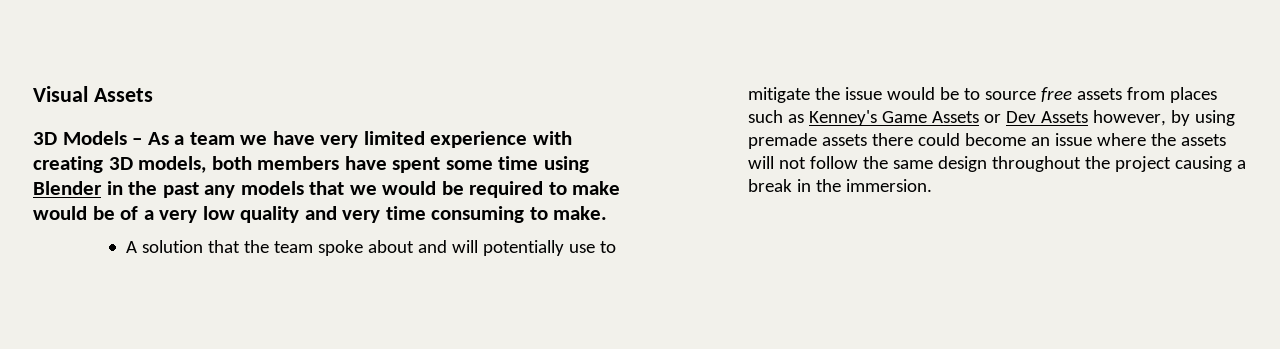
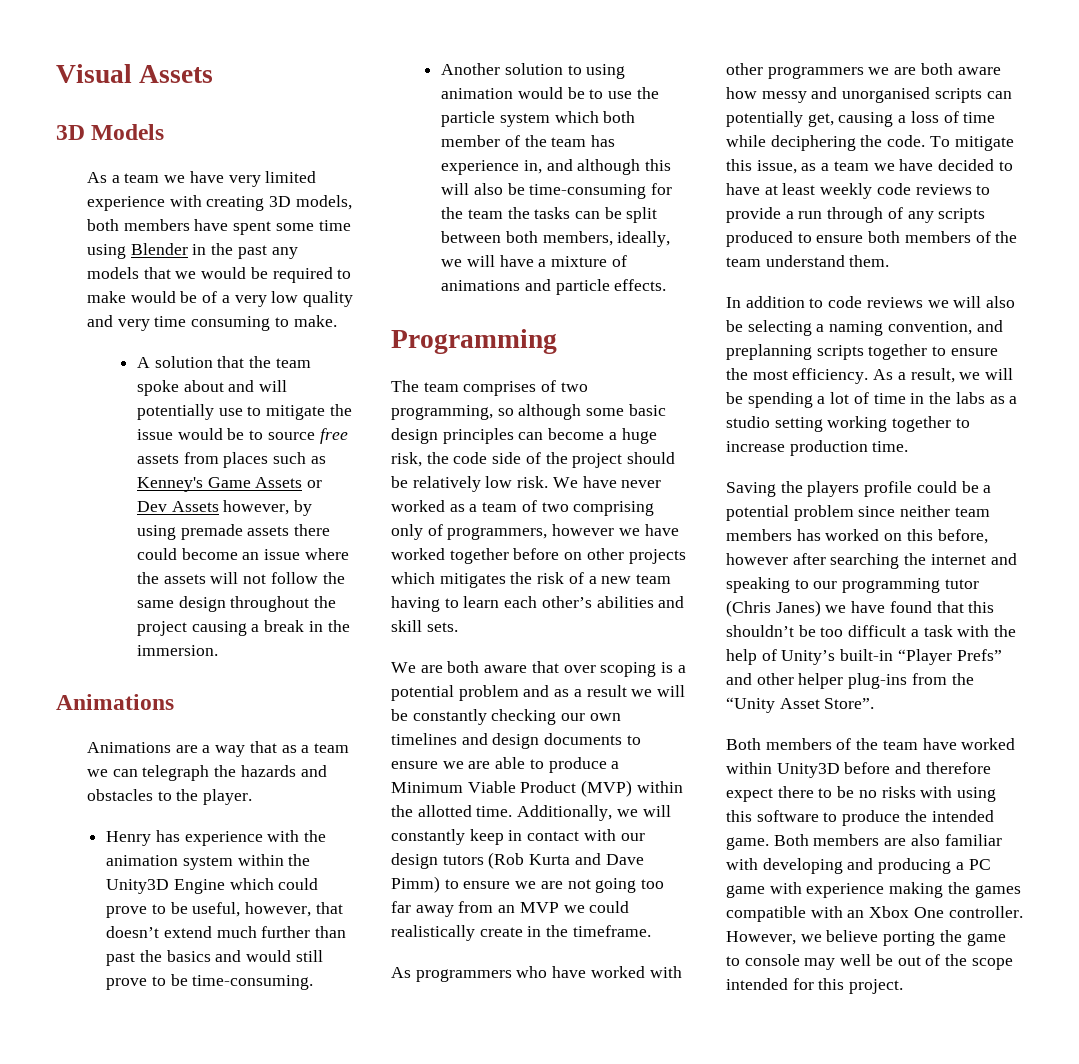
- 3D Models – As a team we have very limited experience with creating 3D models, both members have spent some time using Blender in the past any models that we would be required to make would be of a very low quality and very time consuming to make.
+ 3D Models
+ As a team we have very limited experience with creating 3D models, both members have spent some time using Blender in the past any models that we would be required to make would be of a very low quality and very time consuming to make.
  A solution that the team spoke about and will potentially use to mitigate the issue would be to source free assets from places such as Kenney's Game Assets or Dev Assets however, by using premade assets there could become an issue where the assets will not follow the same design throughout the project causing a break in the immersion.
+ Animations
+ Animations are a way that as a team we can telegraph the hazards and obstacles to the player.
+ Henry has experience with the animation system within the Unity3D Engine which could prove to be useful, however, that doesn’t extend much further than past the basics and would still prove to be time-consuming.
+ Another solution to using animation would be to use the particle system which both member of the team has experience in, and although this will also be time-consuming for the team the tasks can be split between both members, ideally, we will have a mixture of animations and particle effects.
+ Programming
+ The team comprises of two programming, so although some basic design principles can become a huge risk, the code side of the project should be relatively low risk. We have never worked as a team of two comprising only of programmers, however we have worked together before on other projects which mitigates the risk of a new team having to learn each other’s abilities and skill sets.
+ We are both aware that over scoping is a potential problem and as a result we will be constantly checking our own timelines and design documents to ensure we are able to produce a Minimum Viable Product (MVP) within the allotted time. Additionally, we will constantly keep in contact with our design tutors (Rob Kurta and Dave Pimm) to ensure we are not going too far away from an MVP we could realistically create in the timeframe.
+ As programmers who have worked with other programmers we are both aware how messy and unorganised scripts can potentially get, causing a loss of time while deciphering the code. To mitigate this issue, as a team we have decided to have at least weekly code reviews to provide a run through of any scripts produced to ensure both members of the team understand them.
+ In addition to code reviews we will also be selecting a naming convention, and preplanning scripts together to ensure the most efficiency. As a result, we will be spending a lot of time in the labs as a studio setting working together to increase production time.
+ Saving the players profile could be a potential problem since neither team members has worked on this before, however after searching the internet and speaking to our programming tutor (Chris Janes) we have found that this shouldn’t be too difficult a task with the help of Unity’s built-in “Player Prefs” and other helper plug-ins from the “Unity Asset Store”.
+ Both members of the team have worked within Unity3D before and therefore expect there to be no risks with using this software to produce the intended game. Both members are also familiar with developing and producing a PC game with experience making the games compatible with an Xbox One controller. However, we believe porting the game to console may well be out of the scope intended for this project.

